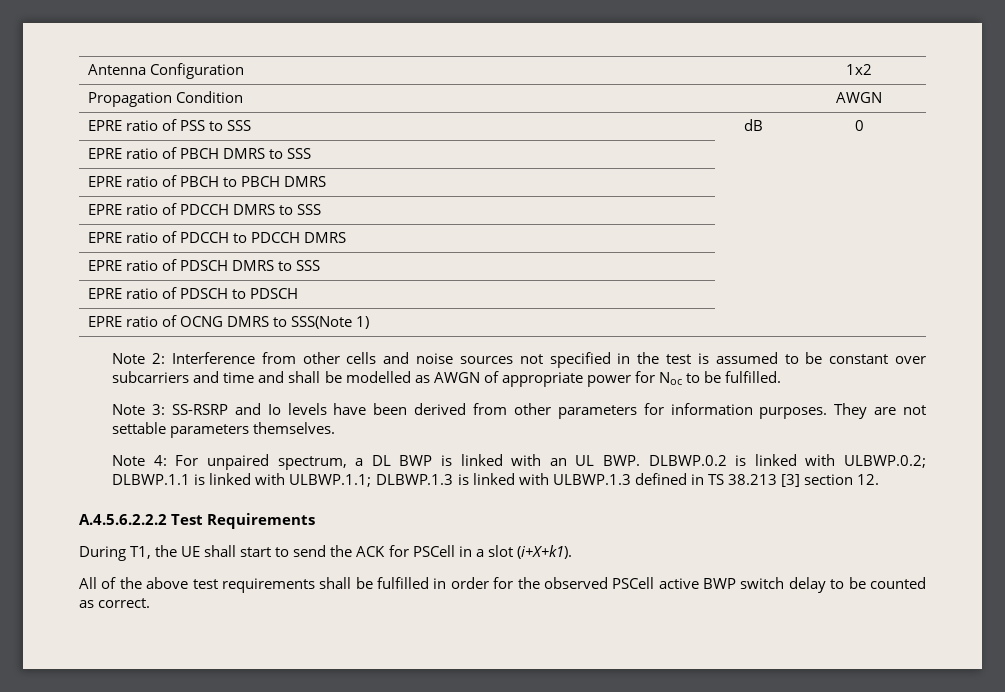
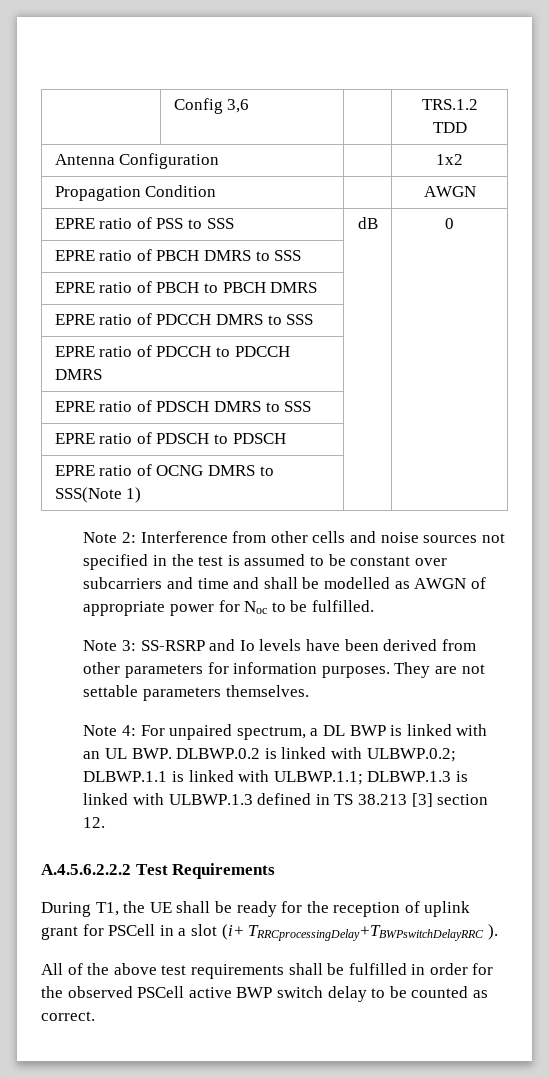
+ | Config 3,6 | | TRS.1.2 TDD
- During T1, the UE shall start to send the ACK for PSCell in a slot (i+X+k1).
+ During T1, the UE shall be ready for the reception of uplink grant for PSCell in a slot (i+ TRRCprocessingDelay+TBWPswitchDelayRRC ).

